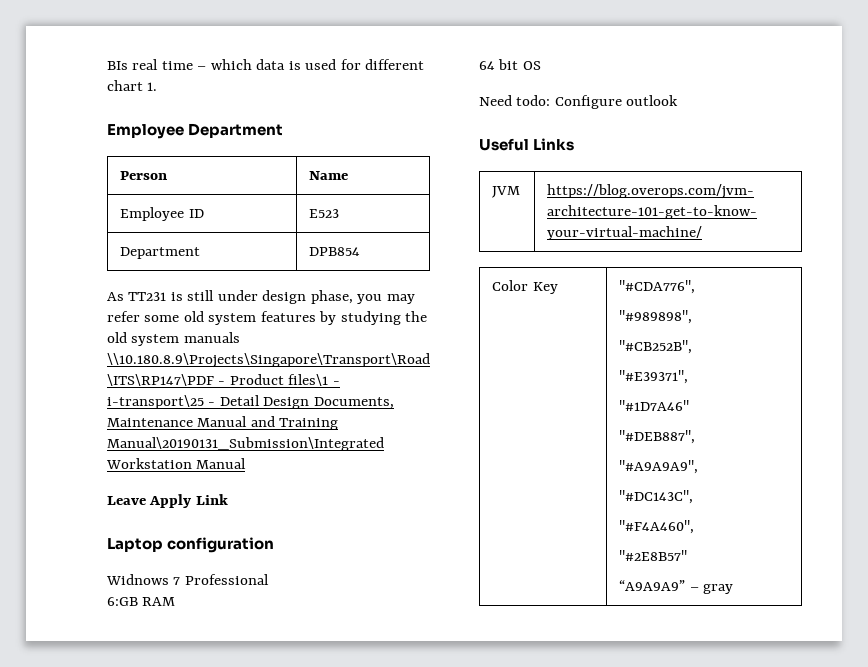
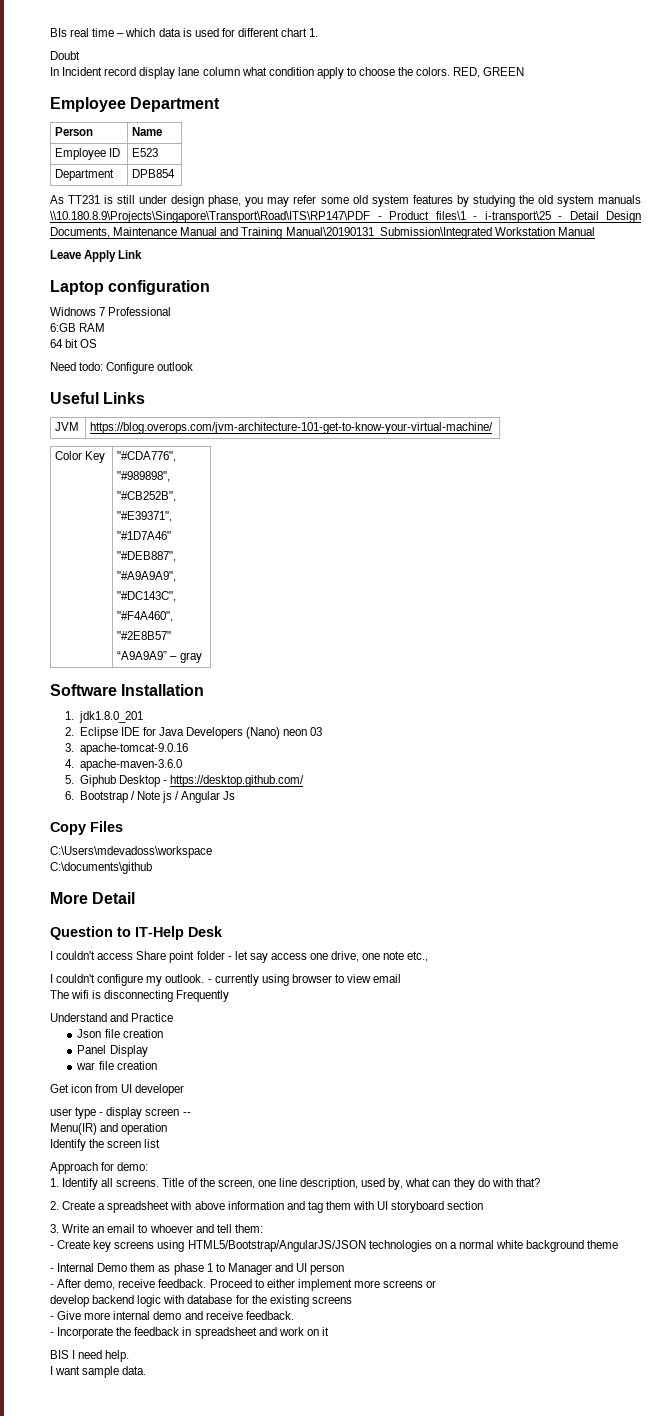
+ Doubt
+ In Incident record display lane column what condition apply to choose the colors. RED, GREEN
+ Software Installation
+ 1. jdk1.8.0_201
+ 2. Eclipse IDE for Java Developers (Nano) neon 03
+ 3. apache-tomcat-9.0.16
+ 4. apache-maven-3.6.0
+ 5. Giphub Desktop - https://desktop.github.com/
+ 6. Bootstrap / Note js / Angular Js
+ Copy Files
+ C:\Users\mdevadoss\workspace
+ C:\documents\github
+ More Detail
+ Question to IT-Help Desk
+ I couldn't access Share point folder - let say access one drive, one note etc.,
+ I couldn't configure my outlook. - currently using browser to view email
+ The wifi is disconnecting Frequently
+ Understand and Practice
+ Json file creation
+ Panel Display
+ war file creation
+ Get icon from UI developer
+ user type - display screen --
+ Menu(IR) and operation
+ Identify the screen list
+ Approach for demo:
+ 1. Identify all screens. Title of the screen, one line description, used by, what can they do with that?
+ 2. Create a spreadsheet with above information and tag them with UI storyboard section
+ 3. Write an email to whoever and tell them:
+ - Create key screens using HTML5/Bootstrap/AngularJS/JSON technologies on a normal white background theme
+ - Internal Demo them as phase 1 to Manager and UI person
+ - After demo, receive feedback. Proceed to either implement more screens or
+ develop backend logic with database for the existing screens
+ - Give more internal demo and receive feedback.
+ - Incorporate the feedback in spreadsheet and work on it
+ BIS I need help.
+ I want sample data.

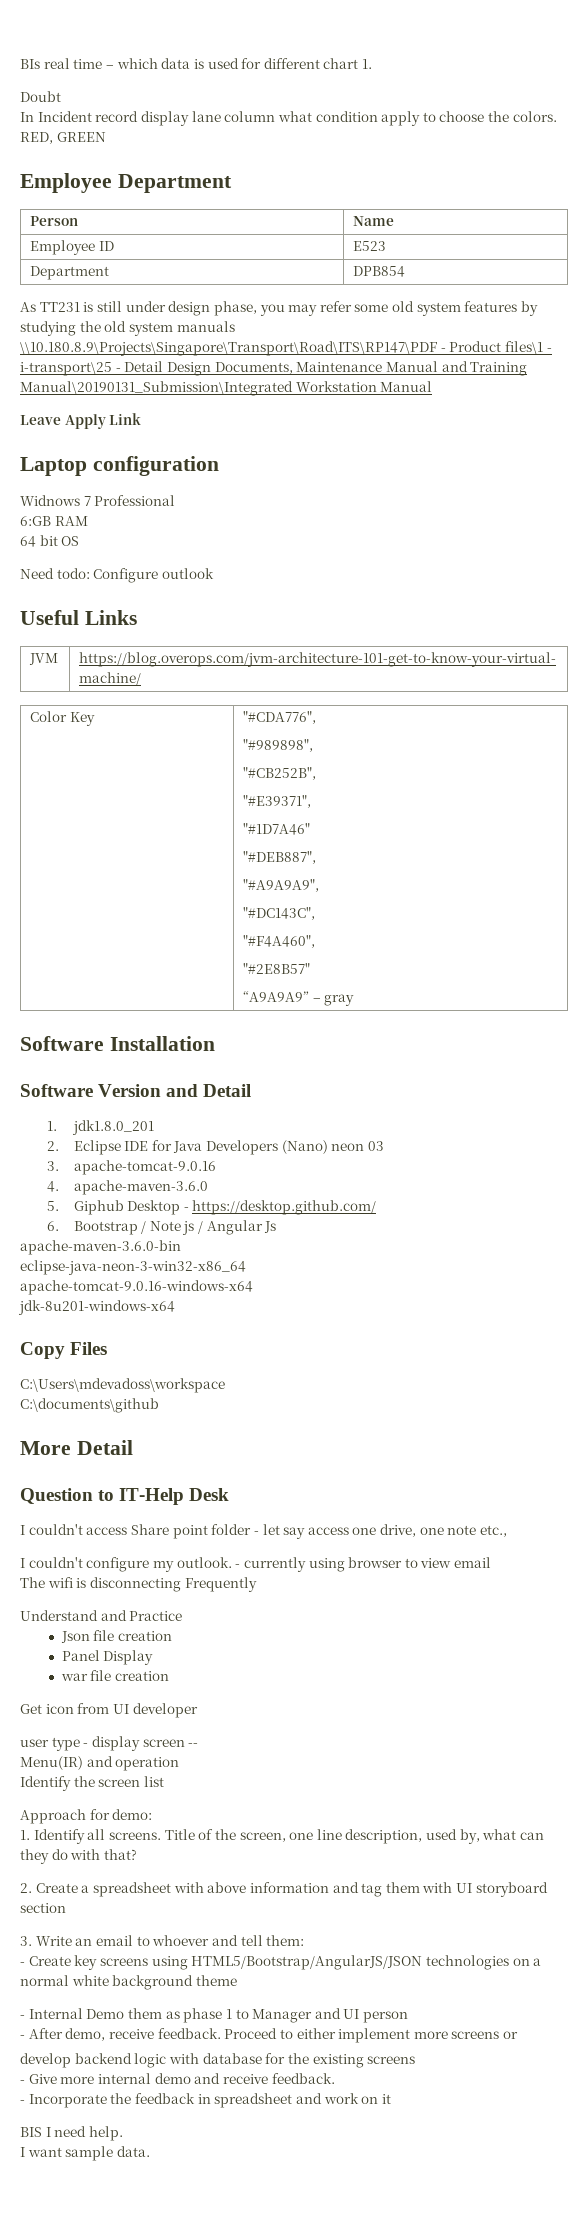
+ Software Version and Detail
+ apache-maven-3.6.0-bin
+ eclipse-java-neon-3-win32-x86_64
+ apache-tomcat-9.0.16-windows-x64
+ jdk-8u201-windows-x64

